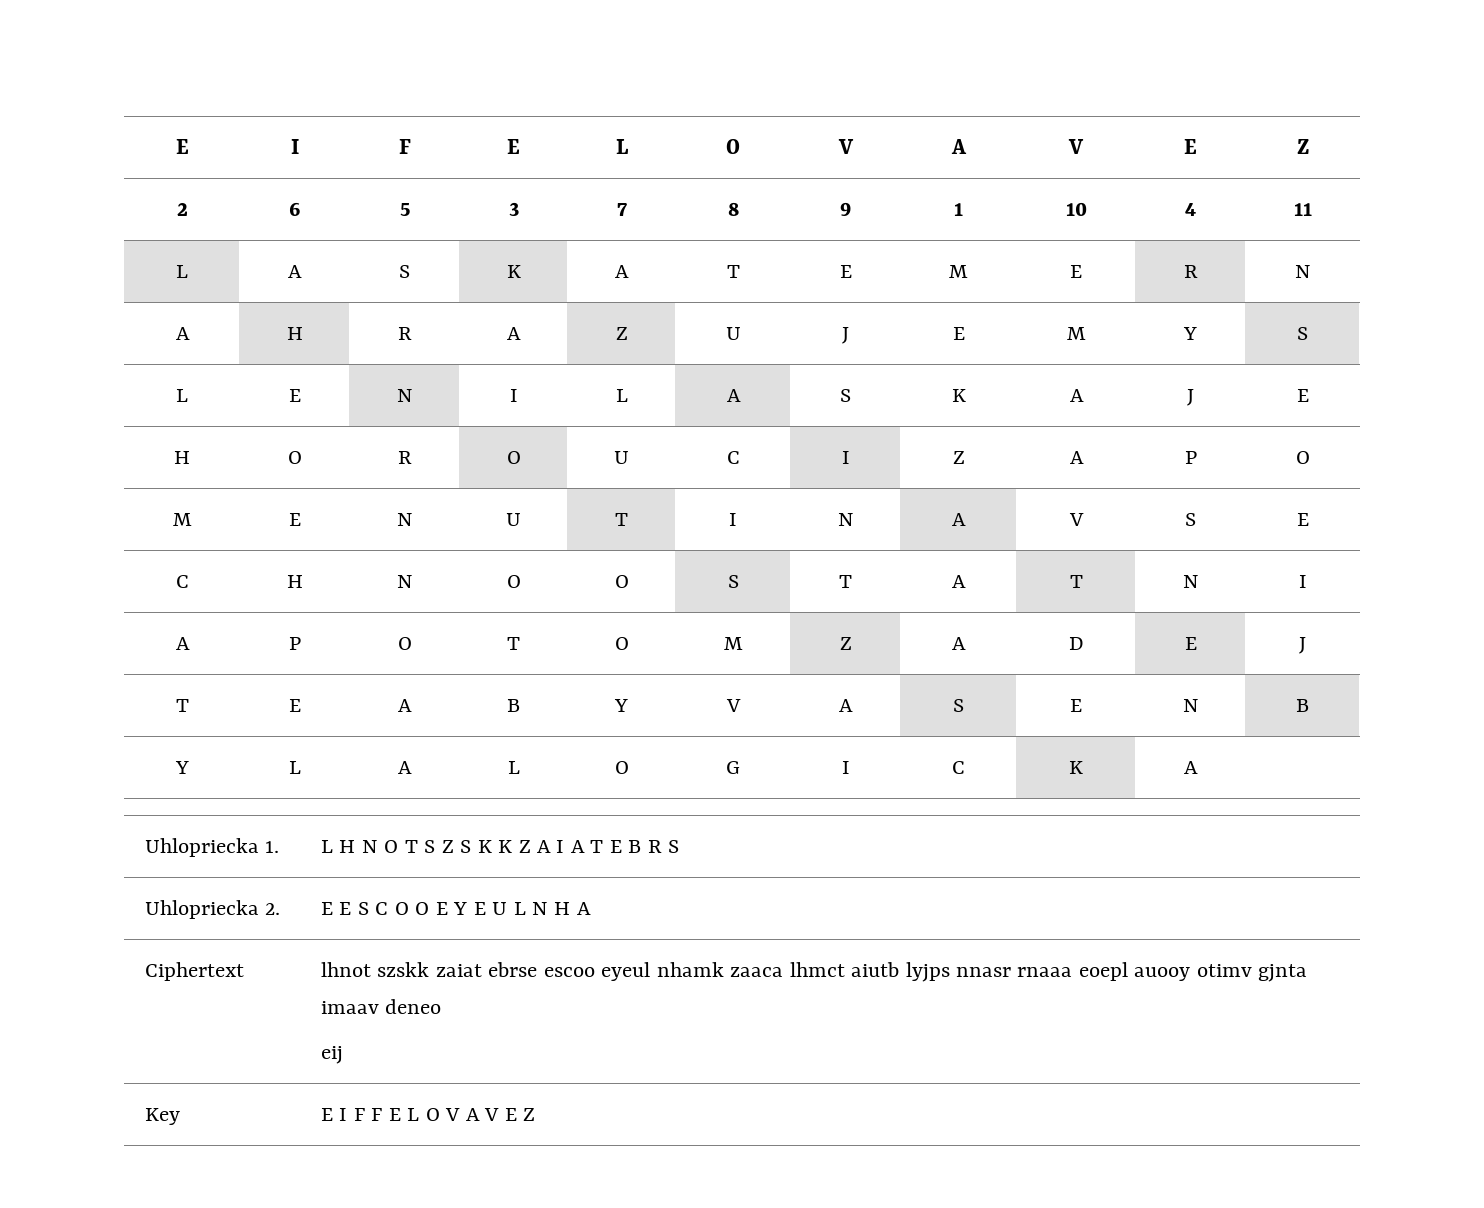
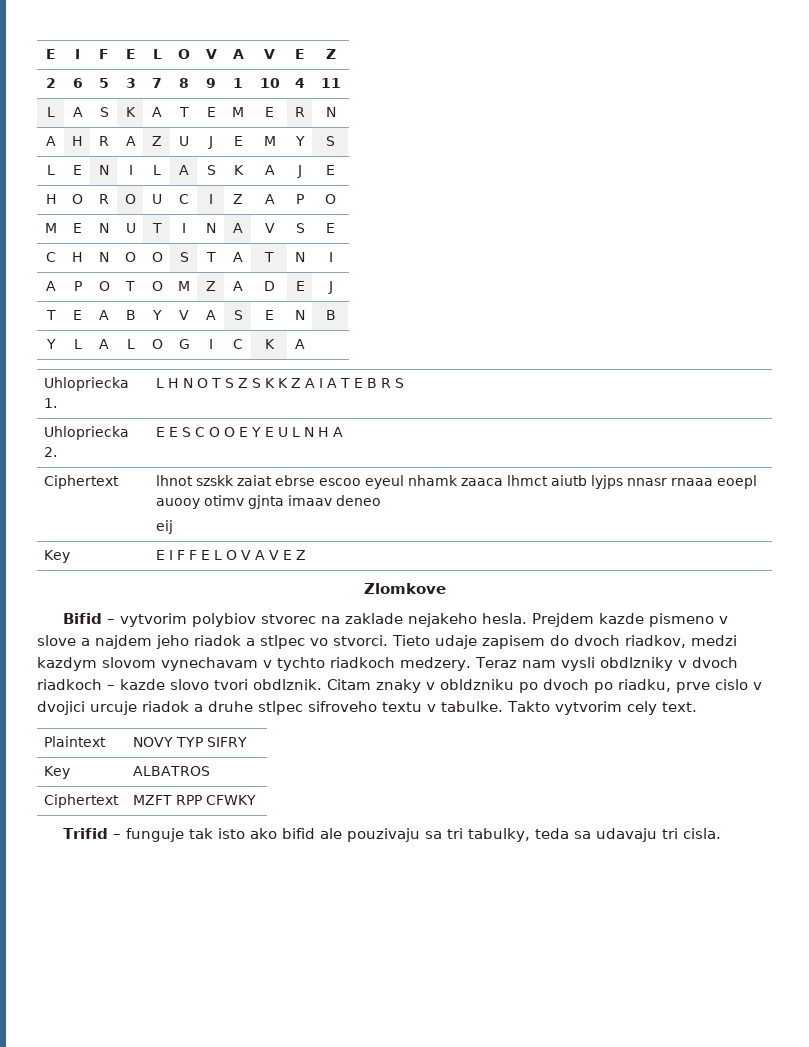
+ Zlomkove
+ Bifid – vytvorim polybiov stvorec na zaklade nejakeho hesla. Prejdem kazde pismeno v slove a najdem jeho riadok a stlpec vo stvorci. Tieto udaje zapisem do dvoch riadkov, medzi kazdym slovom vynechavam v tychto riadkoch medzery. Teraz nam vysli obdlzniky v dvoch riadkoch – kazde slovo tvori obdlznik. Citam znaky v obldzniku po dvoch po riadku, prve cislo v dvojici urcuje riadok a druhe stlpec sifroveho textu v tabulke. Takto vytvorim cely text.
+ Plaintext | NOVY TYP SIFRY
+ Key | ALBATROS
+ Ciphertext | MZFT RPP CFWKY
+ Trifid – funguje tak isto ako bifid ale pouzivaju sa tri tabulky, teda sa udavaju tri cisla.

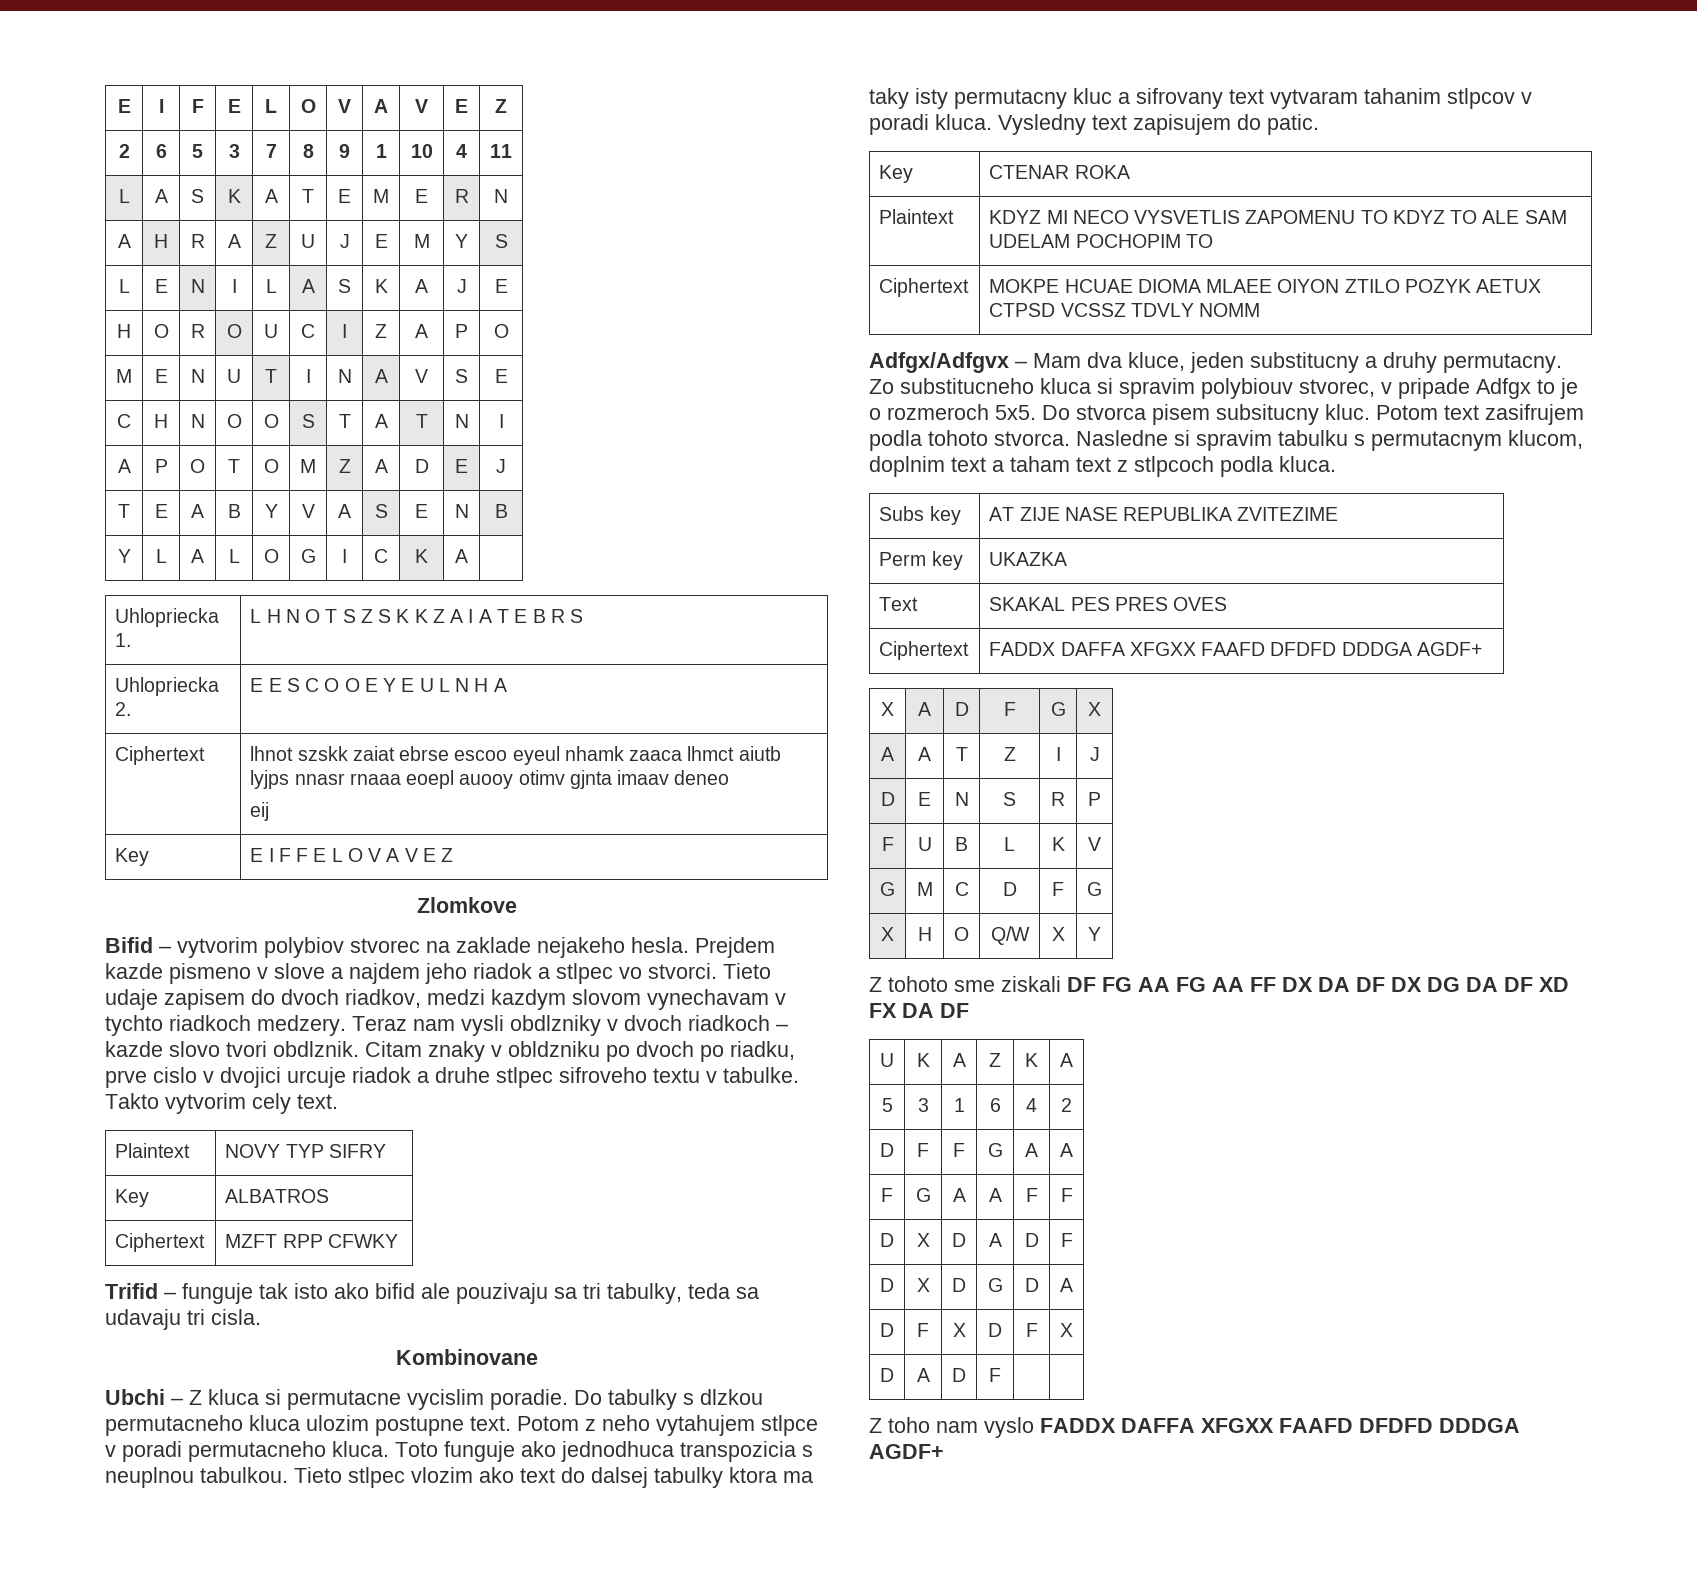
+ Kombinovane
+ Ubchi – Z kluca si permutacne vycislim poradie. Do tabulky s dlzkou permutacneho kluca ulozim postupne text. Potom z neho vytahujem stlpce v poradi permutacneho kluca. Toto funguje ako jednodhuca transpozicia s neuplnou tabulkou. Tieto stlpec vlozim ako text do dalsej tabulky ktora ma taky isty permutacny kluc a sifrovany text vytvaram tahanim stlpcov v poradi kluca. Vysledny text zapisujem do patic.
+ Key | CTENAR ROKA
+ Plaintext | KDYZ MI NECO VYSVETLIS ZAPOMENU TO KDYZ TO ALE SAM UDELAM POCHOPIM TO
+ Ciphertext | MOKPE HCUAE DIOMA MLAEE OIYON ZTILO POZYK AETUX CTPSD VCSSZ TDVLY NOMM
+ Adfgx/Adfgvx – Mam dva kluce, jeden substitucny a druhy permutacny. Zo substitucneho kluca si spravim polybiouv stvorec, v pripade Adfgx to je o rozmeroch 5x5. Do stvorca pisem subsitucny kluc. Potom text zasifrujem podla tohoto stvorca. Nasledne si spravim tabulku s permutacnym klucom, doplnim text a taham text z stlpcoch podla kluca.
+ Subs key | AT ZIJE NASE REPUBLIKA ZVITEZIME
+ Perm key | UKAZKA
+ Text | SKAKAL PES PRES OVES
+ Ciphertext | FADDX DAFFA XFGXX FAAFD DFDFD DDDGA AGDF+
+ X | A | D | F | G | X
+ A | A | T | Z | I | J
+ D | E | N | S | R | P
+ F | U | B | L | K | V
+ G | M | C | D | F | G
+ X | H | O | Q/W | X | Y
+ Z tohoto sme ziskali DF FG AA FG AA FF DX DA DF DX DG DA DF XD FX DA DF
+ U | K | A | Z | K | A
+ 5 | 3 | 1 | 6 | 4 | 2
+ D | F | F | G | A | A
+ F | G | A | A | F | F
+ D | X | D | A | D | F
+ D | X | D | G | D | A
+ D | F | X | D | F | X
+ D | A | D | F | |
+ Z toho nam vyslo FADDX DAFFA XFGXX FAAFD DFDFD DDDGA AGDF+

